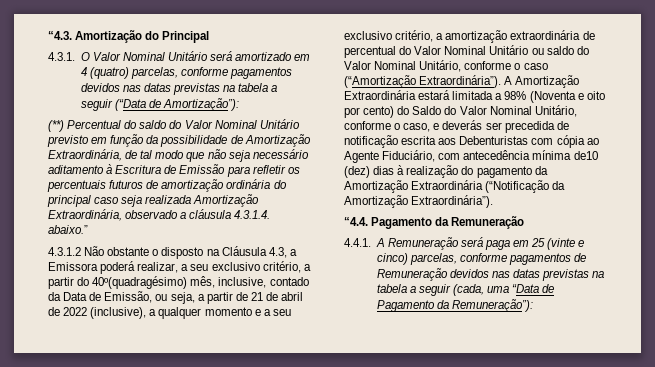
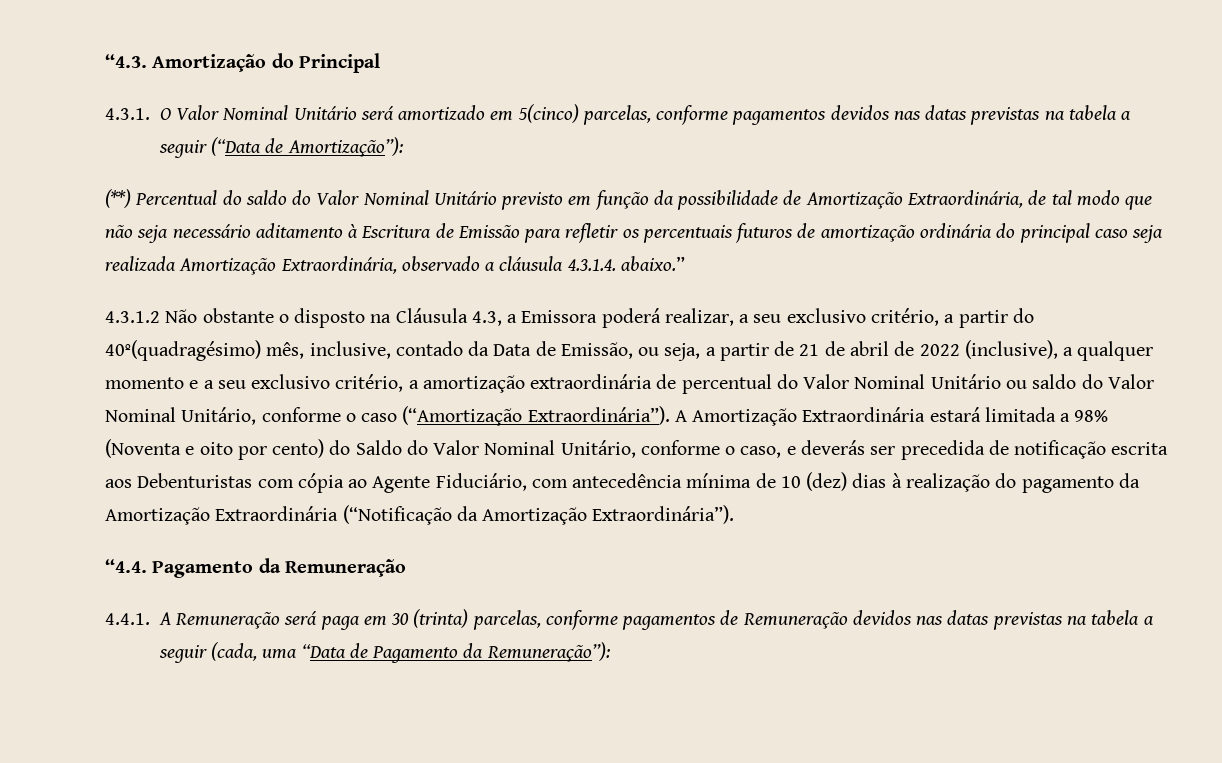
- 4.3.1. O Valor Nominal Unitário será amortizado em 4 (quatro) parcelas, conforme pagamentos devidos nas datas previstas na tabela a seguir (“Data de Amortização”):
+ 4.3.1. O Valor Nominal Unitário será amortizado em 5(cinco) parcelas, conforme pagamentos devidos nas datas previstas na tabela a seguir (“Data de Amortização”):
- A Amortização Extraordinária estará limitada a 98% (Noventa e oito por cento) do Saldo do Valor Nominal Unitário, conforme o caso, e deverás ser precedida de notificação escrita aos Debenturistas com cópia ao Agente Fiduciário, com antecedência mínima de10 (dez) dias à realização do pagamento da Amortização Extraordinária (“Notificação da Amortização Extraordinária”).
+ A Amortização Extraordinária estará limitada a 98% (Noventa e oito por cento) do Saldo do Valor Nominal Unitário, conforme o caso, e deverás ser precedida de notificação escrita aos Debenturistas com cópia ao Agente Fiduciário, com antecedência mínima de 10 (dez) dias à realização do pagamento da Amortização Extraordinária (“Notificação da Amortização Extraordinária”).
- 4.4.1. A Remuneração será paga em 25 (vinte e cinco) parcelas, conforme pagamentos de Remuneração devidos nas datas previstas na tabela a seguir (cada, uma “Data de Pagamento da Remuneração”):
+ 4.4.1. A Remuneração será paga em 30 (trinta) parcelas, conforme pagamentos de Remuneração devidos nas datas previstas na tabela a seguir (cada, uma “Data de Pagamento da Remuneração”):

